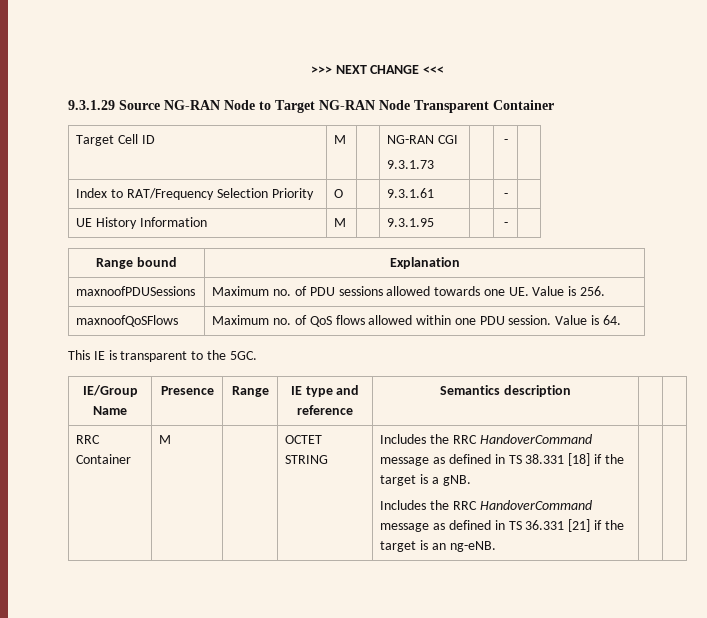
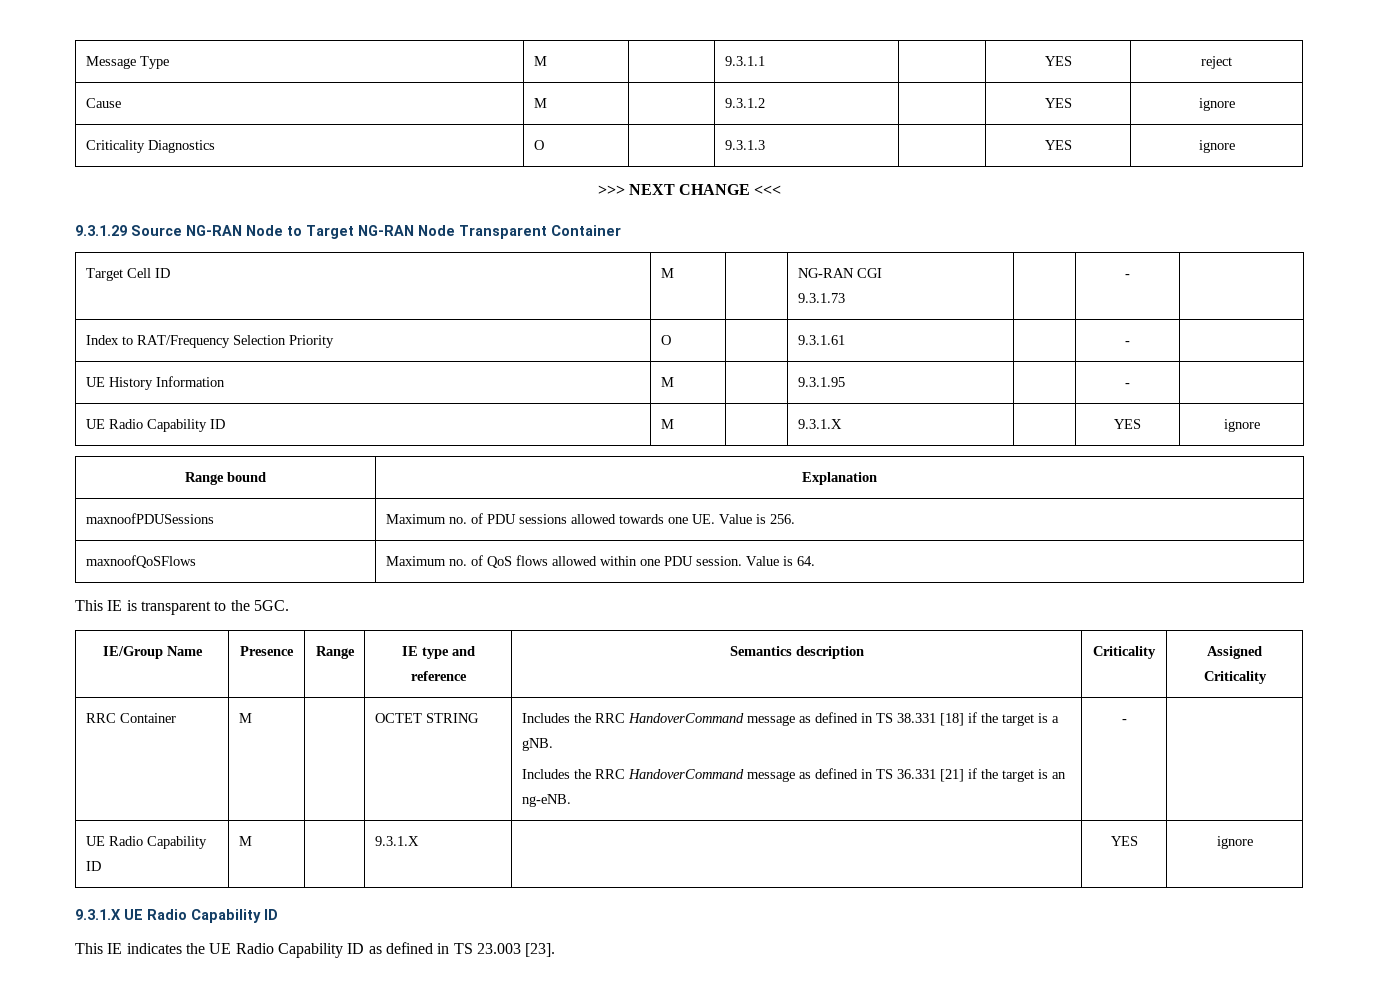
+ Message Type | M | | 9.3.1.1 | | YES | reject
+ Cause | M | | 9.3.1.2 | | YES | ignore
+ Criticality Diagnostics | O | | 9.3.1.3 | | YES | ignore
  UE History Information | M | | 9.3.1.95 | | - |
+ UE Radio Capability ID | M | | 9.3.1.X | | YES | ignore
- IE/Group Name | Presence | Range | IE type and reference | Semantics description | |
+ IE/Group Name | Presence | Range | IE type and reference | Semantics description | Criticality | Assigned Criticality
  RRC Container | M | | OCTET STRING | Includes the RRC HandoverCommand message as defined in TS 38.331 [18] if the target is a gNB.
- Includes the RRC HandoverCommand message as defined in TS 36.331 [21] if the target is an ng-eNB. | |
+ Includes the RRC HandoverCommand message as defined in TS 36.331 [21] if the target is an ng-eNB. | - |
+ UE Radio Capability ID | M | | 9.3.1.X | | YES | ignore
+ 9.3.1.X UE Radio Capability ID
+ This IE indicates the UE Radio Capability ID as defined in TS 23.003 [23].

